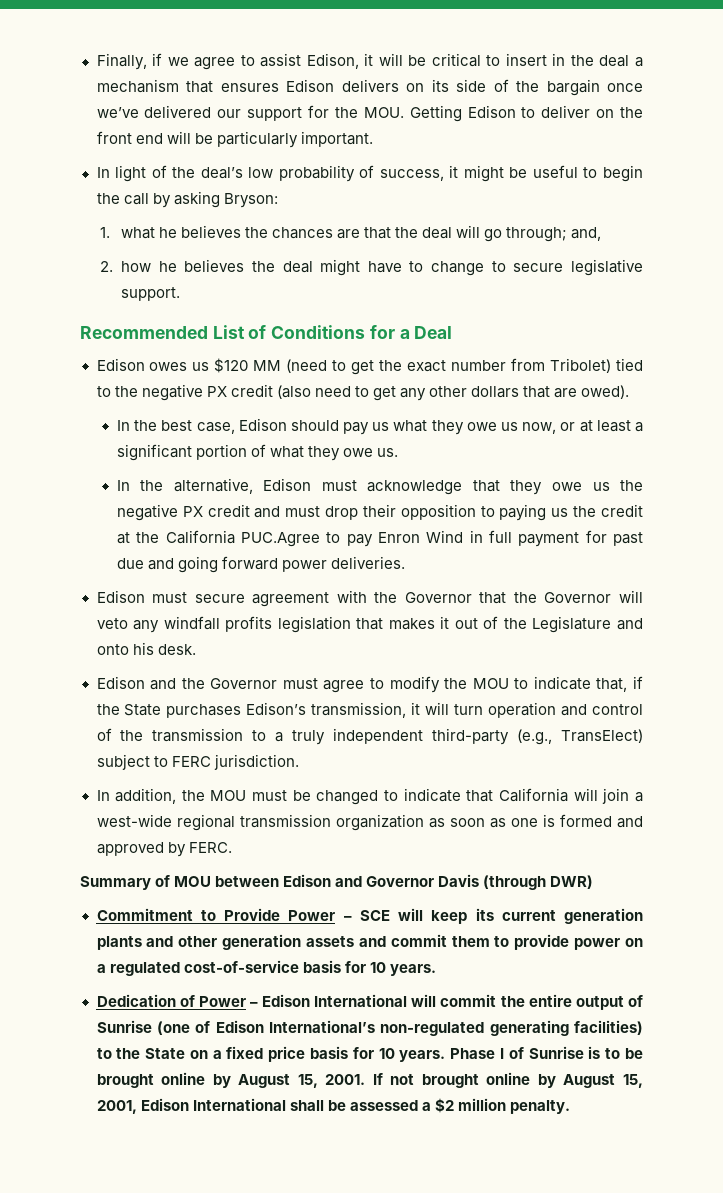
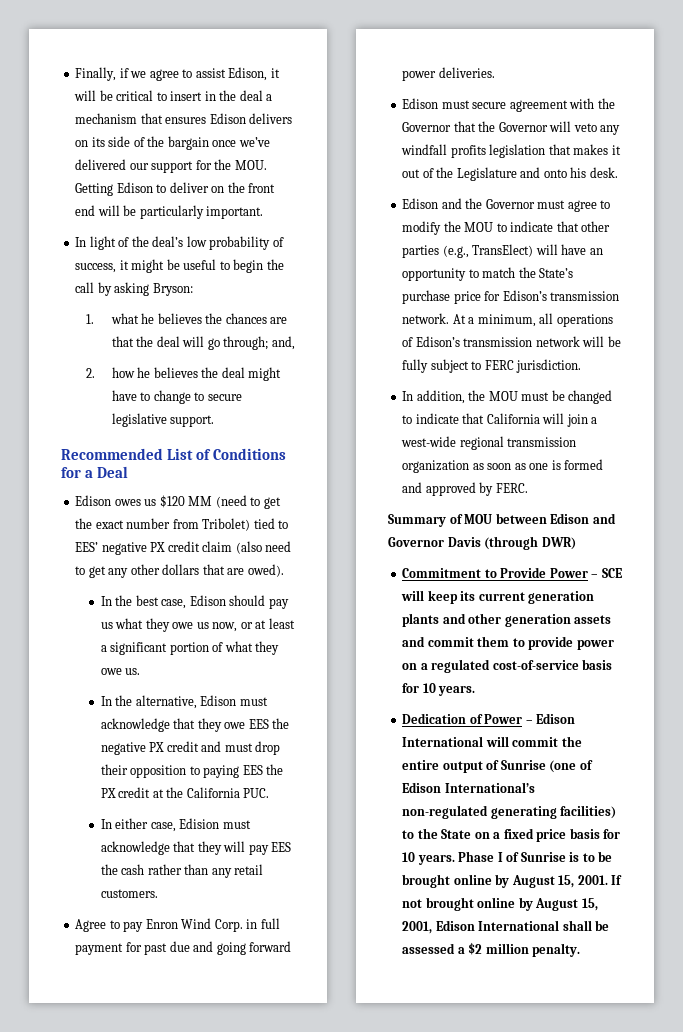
- Edison owes us $120 MM (need to get the exact number from Tribolet) tied to the negative PX credit (also need to get any other dollars that are owed).
+ Edison owes us $120 MM (need to get the exact number from Tribolet) tied to EES’ negative PX credit claim (also need to get any other dollars that are owed).
- In the alternative, Edison must acknowledge that they owe us the negative PX credit and must drop their opposition to paying us the credit at the California PUC.Agree to pay Enron Wind in full payment for past due and going forward power deliveries.
+ In the alternative, Edison must acknowledge that they owe EES the negative PX credit and must drop their opposition to paying EES the PX credit at the California PUC.
+ In either case, Edision must acknowledge that they will pay EES the cash rather than any retail customers.
+ Agree to pay Enron Wind Corp. in full payment for past due and going forward power deliveries.
- Edison and the Governor must agree to modify the MOU to indicate that, if the State purchases Edison’s transmission, it will turn operation and control of the transmission to a truly independent third-party (e.g., TransElect) subject to FERC jurisdiction.
+ Edison and the Governor must agree to modify the MOU to indicate that other parties (e.g., TransElect) will have an opportunity to match the State’s purchase price for Edison’s transmission network. At a minimum, all operations of Edison’s transmission network will be fully subject to FERC jurisdiction.

